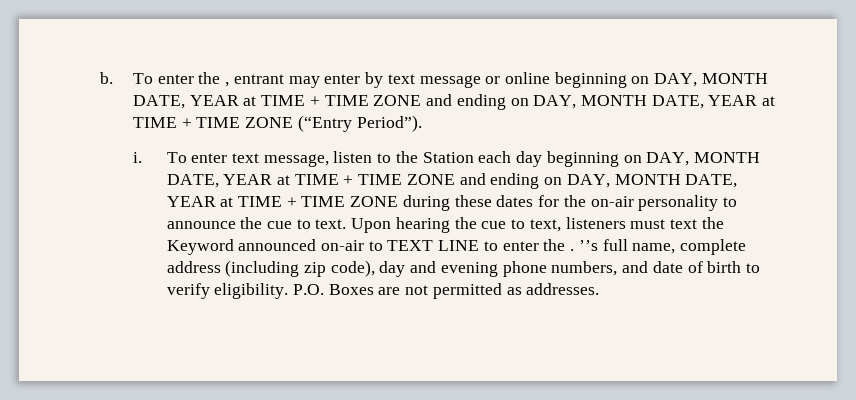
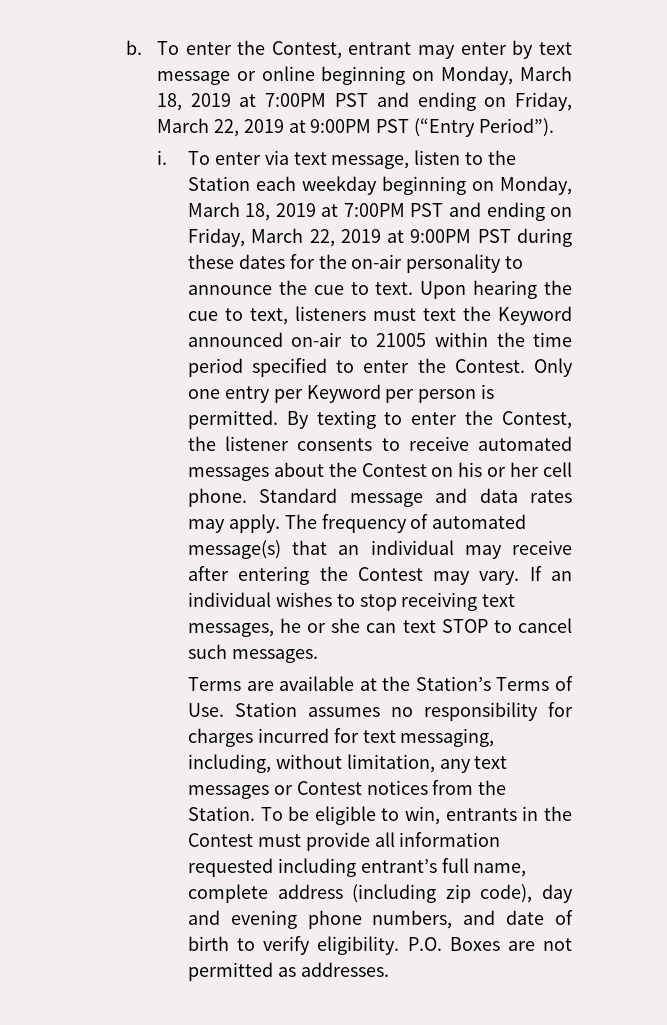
- To enter the , entrant may enter by text message or online beginning on DAY, MONTH DATE, YEAR at TIME + TIME ZONE and ending on DAY, MONTH DATE, YEAR at TIME + TIME ZONE (“Entry Period”).
+ To enter the Contest, entrant may enter by text message or online beginning on Monday, March 18, 2019 at 7:00PM PST and ending on Friday, March 22, 2019 at 9:00PM PST (“Entry Period”).
- To enter text message, listen to the Station each day beginning on DAY, MONTH DATE, YEAR at TIME + TIME ZONE and ending on DAY, MONTH DATE, YEAR at TIME + TIME ZONE during these dates for the on-air personality to announce the cue to text.
+ To enter via text message, listen to the Station each weekday beginning on Monday, March 18, 2019 at 7:00PM PST and ending on Friday, March 22, 2019 at 9:00PM PST during these dates for the on-air personality to announce the cue to text.
- Upon hearing the cue to text, listeners must text the Keyword announced on-air to TEXT LINE to enter the . ’’s full name, complete address (including zip code), day and evening phone numbers, and date of birth to verify eligibility.
+ Upon hearing the cue to text, listeners must text the Keyword announced on-air to 21005 within the time period specified to enter the Contest. Only one entry per Keyword per person is permitted. By texting to enter the Contest, the listener consents to receive automated messages about the Contest on his or her cell phone. Standard message and data rates may apply. The frequency of automated message(s) that an individual may receive after entering the Contest may vary. If an individual wishes to stop receiving text messages, he or she can text STOP to cancel such messages.
+ Terms are available at the Station’s Terms of Use. Station assumes no responsibility for charges incurred for text messaging, including, without limitation, any text messages or Contest notices from the Station. To be eligible to win, entrants in the Contest must provide all information requested including entrant’s full name, complete address (including zip code), day and evening phone numbers, and date of birth to verify eligibility.

